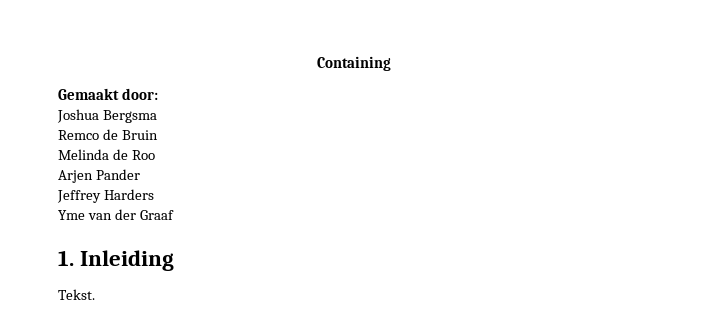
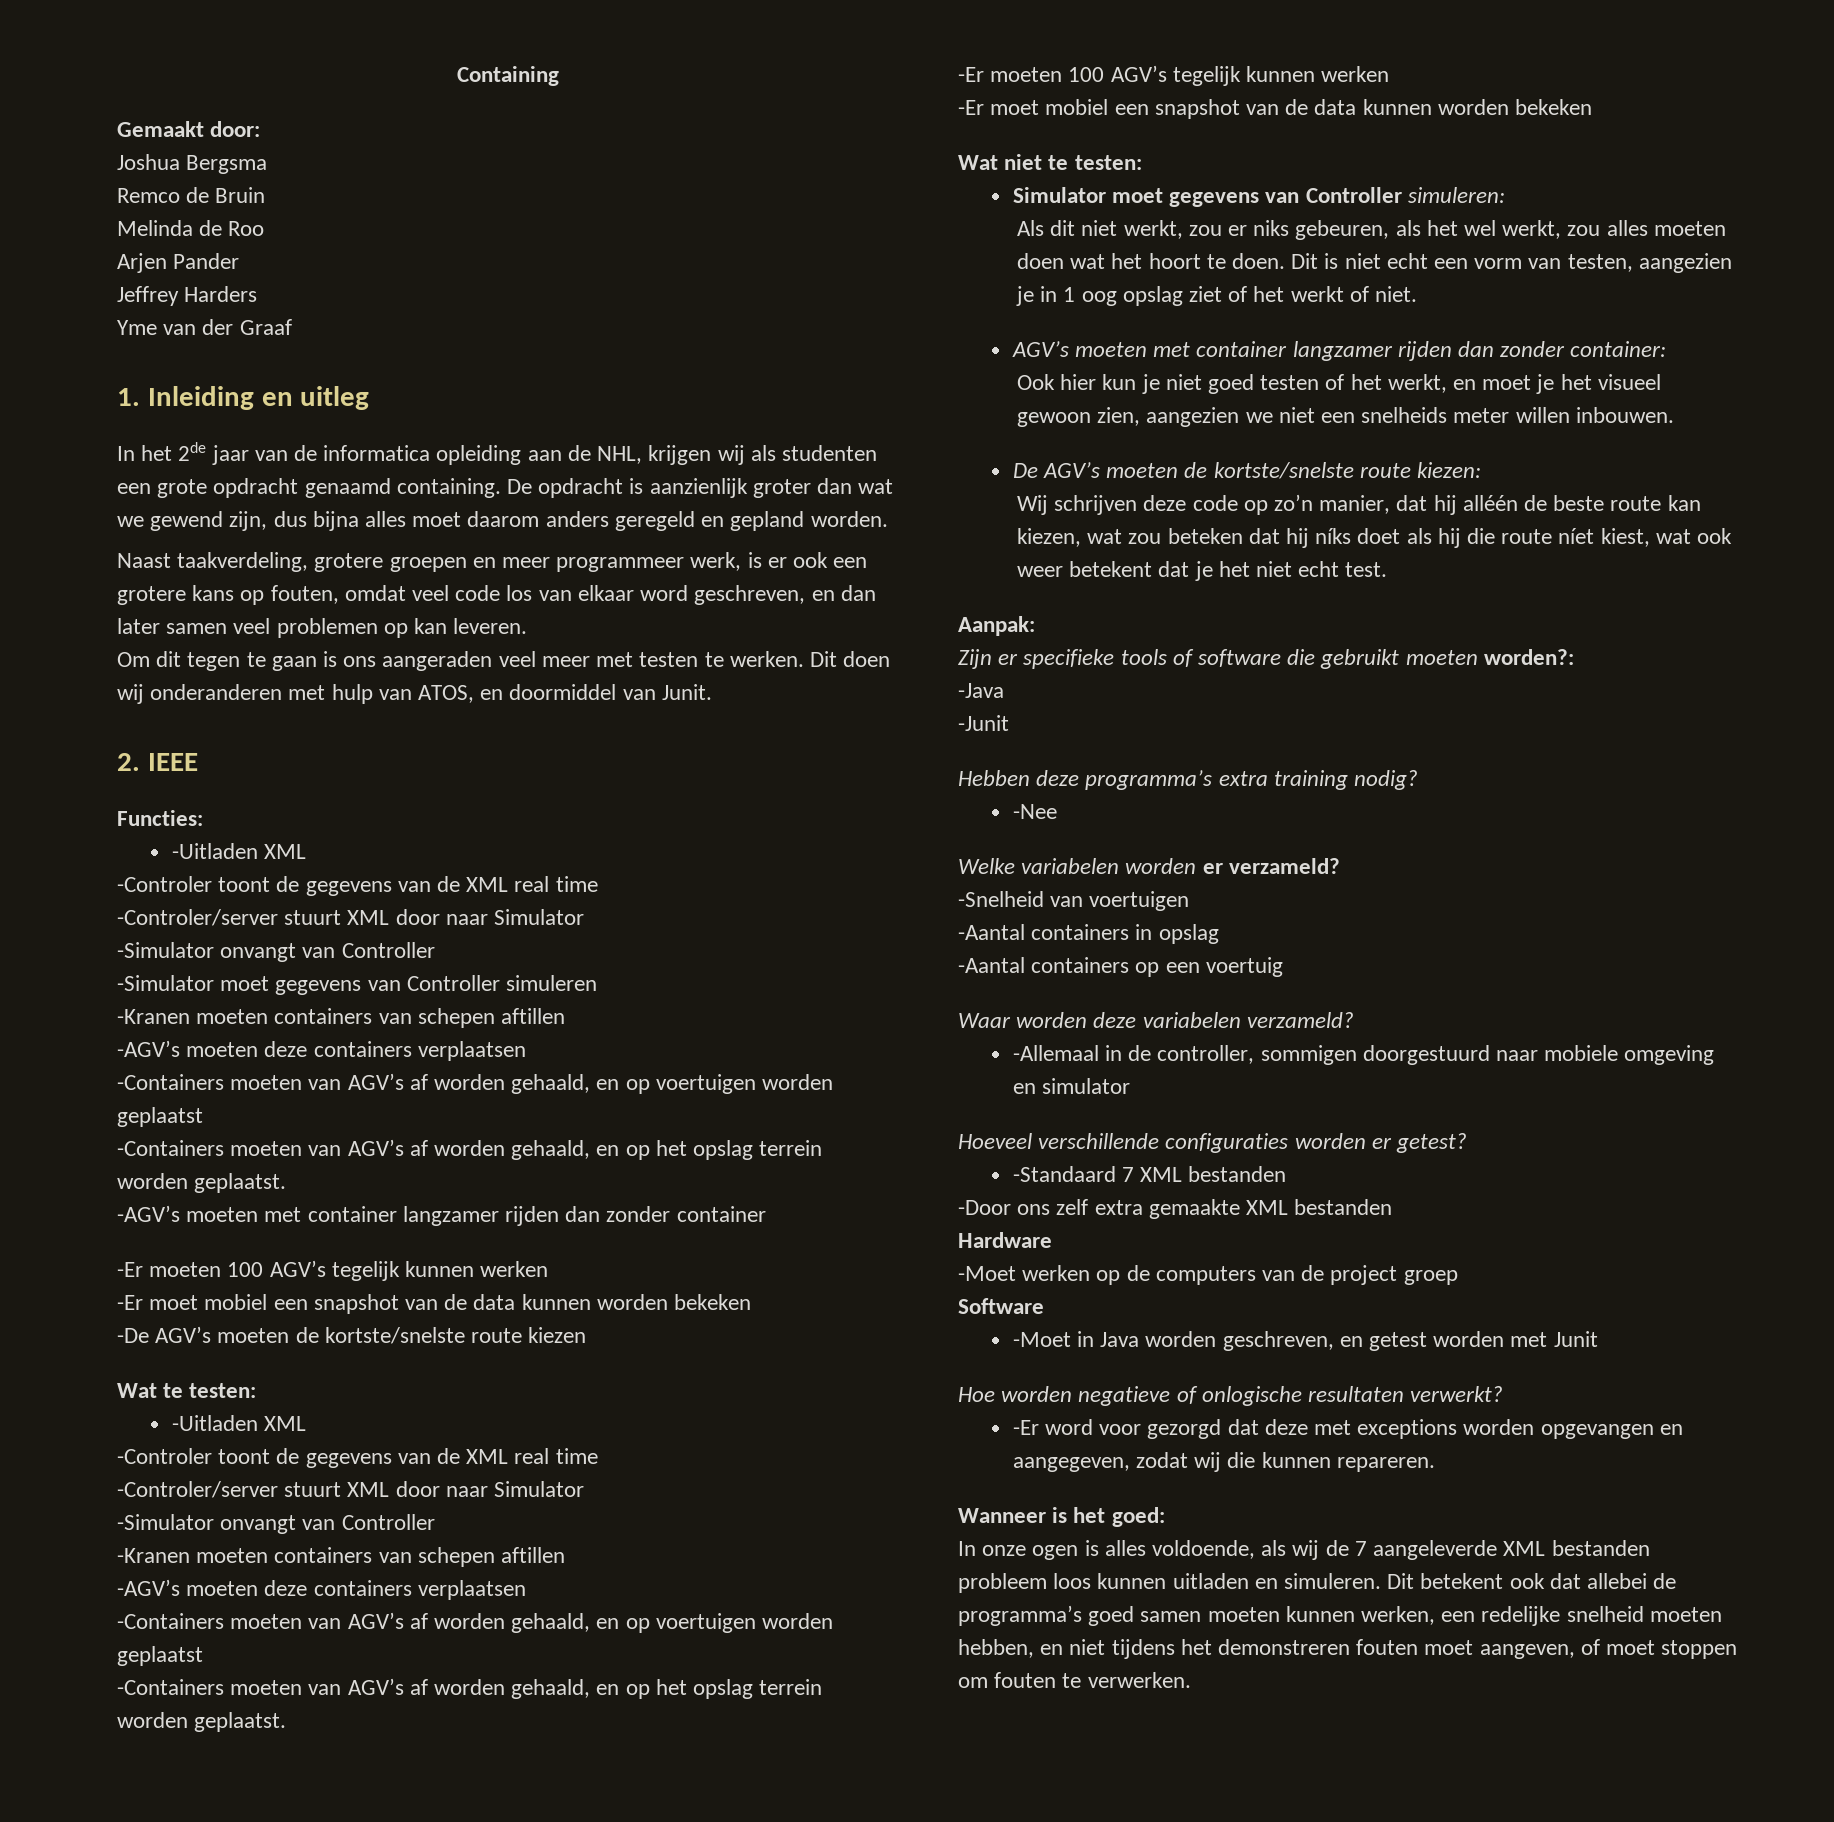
- 1. Inleiding
- Tekst.
+ 1. Inleiding en uitleg
+ In het 2de jaar van de informatica opleiding aan de NHL, krijgen wij als studenten een grote opdracht genaamd containing. De opdracht is aanzienlijk groter dan wat we gewend zijn, dus bijna alles moet daarom anders geregeld en gepland worden.
+ Naast taakverdeling, grotere groepen en meer programmeer werk, is er ook een grotere kans op fouten, omdat veel code los van elkaar word geschreven, en dan later samen veel problemen op kan leveren.
+ Om dit tegen te gaan is ons aangeraden veel meer met testen te werken. Dit doen wij onderanderen met hulp van ATOS, en doormiddel van Junit.
+ 2. IEEE
+ Functies:
+ -Uitladen XML
+ -Controler toont de gegevens van de XML real time
+ -Controler/server stuurt XML door naar Simulator
+ -Simulator onvangt van Controller
+ -Simulator moet gegevens van Controller simuleren
+ -Kranen moeten containers van schepen aftillen
+ -AGV’s moeten deze containers verplaatsen
+ -Containers moeten van AGV’s af worden gehaald, en op voertuigen worden geplaatst
+ -Containers moeten van AGV’s af worden gehaald, en op het opslag terrein worden geplaatst.
+ -AGV’s moeten met container langzamer rijden dan zonder container
+ -Er moeten 100 AGV’s tegelijk kunnen werken
+ -Er moet mobiel een snapshot van de data kunnen worden bekeken
+ -De AGV’s moeten de kortste/snelste route kiezen
+ Wat te testen:
+ -Uitladen XML
+ -Controler toont de gegevens van de XML real time
+ -Controler/server stuurt XML door naar Simulator
+ -Simulator onvangt van Controller
+ -Kranen moeten containers van schepen aftillen
+ -AGV’s moeten deze containers verplaatsen
+ -Containers moeten van AGV’s af worden gehaald, en op voertuigen worden geplaatst
+ -Containers moeten van AGV’s af worden gehaald, en op het opslag terrein worden geplaatst.
+ -Er moeten 100 AGV’s tegelijk kunnen werken
+ -Er moet mobiel een snapshot van de data kunnen worden bekeken
+ Wat niet te testen:
+ Simulator moet gegevens van Controller simuleren:
+ Als dit niet werkt, zou er niks gebeuren, als het wel werkt, zou alles moeten doen wat het hoort te doen. Dit is niet echt een vorm van testen, aangezien je in 1 oog opslag ziet of het werkt of niet.
+ AGV’s moeten met container langzamer rijden dan zonder container:
+ Ook hier kun je niet goed testen of het werkt, en moet je het visueel gewoon zien, aangezien we niet een snelheids meter willen inbouwen.
+ De AGV’s moeten de kortste/snelste route kiezen:
+ Wij schrijven deze code op zo’n manier, dat hij alléén de beste route kan kiezen, wat zou beteken dat hij níks doet als hij die route níet kiest, wat ook weer betekent dat je het niet echt test.
+ Aanpak:
+ Zijn er specifieke tools of software die gebruikt moeten worden?:
+ -Java
+ -Junit
+ Hebben deze programma’s extra training nodig?
+ -Nee
+ Welke variabelen worden er verzameld?
+ -Snelheid van voertuigen
+ -Aantal containers in opslag
+ -Aantal containers op een voertuig
+ Waar worden deze variabelen verzameld?
+ -Allemaal in de controller, sommigen doorgestuurd naar mobiele omgeving en simulator
+ Hoeveel verschillende configuraties worden er getest?
+ -Standaard 7 XML bestanden
+ -Door ons zelf extra gemaakte XML bestanden
+ Hardware
+ -Moet werken op de computers van de project groep
+ Software
+ -Moet in Java worden geschreven, en getest worden met Junit
+ Hoe worden negatieve of onlogische resultaten verwerkt?
+ -Er word voor gezorgd dat deze met exceptions worden opgevangen en aangegeven, zodat wij die kunnen repareren.
+ Wanneer is het goed:
+ In onze ogen is alles voldoende, als wij de 7 aangeleverde XML bestanden probleem loos kunnen uitladen en simuleren. Dit betekent ook dat allebei de programma’s goed samen moeten kunnen werken, een redelijke snelheid moeten hebben, en niet tijdens het demonstreren fouten moet aangeven, of moet stoppen om fouten te verwerken.

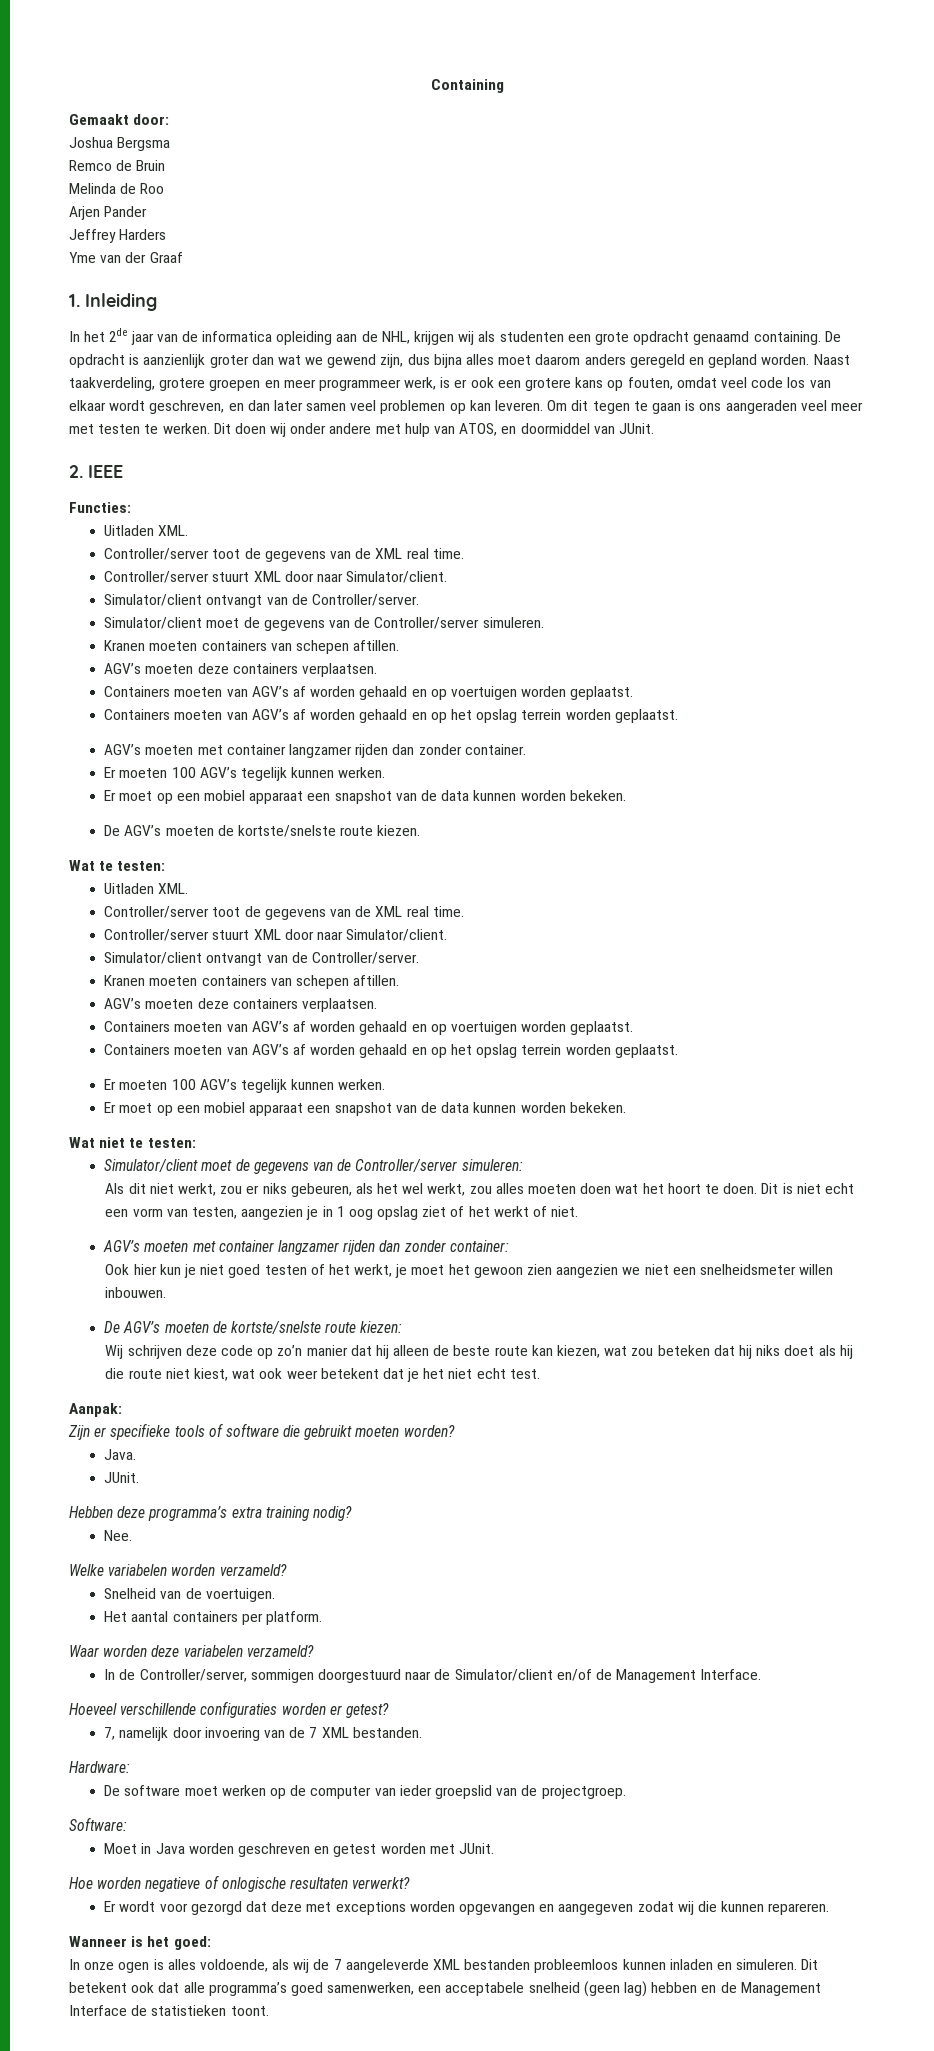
- 1. Inleiding en uitleg
+ 1. Inleiding
- De opdracht is aanzienlijk groter dan wat we gewend zijn, dus bijna alles moet daarom anders geregeld en gepland worden.
- Naast taakverdeling, grotere groepen en meer programmeer werk, is er ook een grotere kans op fouten, omdat veel code los van elkaar word geschreven, en dan later samen veel problemen op kan leveren.
- Om dit tegen te gaan is ons aangeraden veel meer met testen te werken.
+ De opdracht is aanzienlijk groter dan wat we gewend zijn, dus bijna alles moet daarom anders geregeld en gepland worden. Naast taakverdeling, grotere groepen en meer programmeer werk, is er ook een grotere kans op fouten, omdat veel code los van elkaar wordt geschreven, en dan later samen veel problemen op kan leveren. Om dit tegen te gaan is ons aangeraden veel meer met testen te werken.
- Dit doen wij onderanderen met hulp van ATOS, en doormiddel van Junit.
+ Dit doen wij onder andere met hulp van ATOS, en doormiddel van JUnit.
  Functies:
- -Uitladen XML
- -Controler toont de gegevens van de XML real time
- -Controler/server stuurt XML door naar Simulator
- -Simulator onvangt van Controller
- -Simulator moet gegevens van Controller simuleren
- -Kranen moeten containers van schepen aftillen
- -AGV’s moeten deze containers verplaatsen
- -Containers moeten van AGV’s af worden gehaald, en op voertuigen worden geplaatst
- -Containers moeten van AGV’s af worden gehaald, en op het opslag terrein worden geplaatst.
- -AGV’s moeten met container langzamer rijden dan zonder container
- -Er moeten 100 AGV’s tegelijk kunnen werken
- -Er moet mobiel een snapshot van de data kunnen worden bekeken
- -De AGV’s moeten de kortste/snelste route kiezen
+ Uitladen XML.
+ Controller/server toot de gegevens van de XML real time.
+ Controller/server stuurt XML door naar Simulator/client.
+ Simulator/client ontvangt van de Controller/server.
+ Simulator/client moet de gegevens van de Controller/server simuleren.
+ Kranen moeten containers van schepen aftillen.
+ AGV’s moeten deze containers verplaatsen.
+ Containers moeten van AGV’s af worden gehaald en op voertuigen worden geplaatst.
+ Containers moeten van AGV’s af worden gehaald en op het opslag terrein worden geplaatst.
+ AGV’s moeten met container langzamer rijden dan zonder container.
+ Er moeten 100 AGV’s tegelijk kunnen werken.
+ Er moet op een mobiel apparaat een snapshot van de data kunnen worden bekeken.
+ De AGV’s moeten de kortste/snelste route kiezen.
  Wat te testen:
- -Uitladen XML
- -Controler toont de gegevens van de XML real time
- -Controler/server stuurt XML door naar Simulator
- -Simulator onvangt van Controller
- -Kranen moeten containers van schepen aftillen
- -AGV’s moeten deze containers verplaatsen
- -Containers moeten van AGV’s af worden gehaald, en op voertuigen worden geplaatst
- -Containers moeten van AGV’s af worden gehaald, en op het opslag terrein worden geplaatst.
- -Er moeten 100 AGV’s tegelijk kunnen werken
- -Er moet mobiel een snapshot van de data kunnen worden bekeken
+ Uitladen XML.
+ Controller/server toot de gegevens van de XML real time.
+ Controller/server stuurt XML door naar Simulator/client.
+ Simulator/client ontvangt van de Controller/server.
+ Kranen moeten containers van schepen aftillen.
+ AGV’s moeten deze containers verplaatsen.
+ Containers moeten van AGV’s af worden gehaald en op voertuigen worden geplaatst.
+ Containers moeten van AGV’s af worden gehaald en op het opslag terrein worden geplaatst.
+ Er moeten 100 AGV’s tegelijk kunnen werken.
+ Er moet op een mobiel apparaat een snapshot van de data kunnen worden bekeken.
- Simulator moet gegevens van Controller simuleren:
+ Simulator/client moet de gegevens van de Controller/server simuleren:
- Ook hier kun je niet goed testen of het werkt, en moet je het visueel gewoon zien, aangezien we niet een snelheids meter willen inbouwen.
+ Ook hier kun je niet goed testen of het werkt, je moet het gewoon zien aangezien we niet een snelheidsmeter willen inbouwen.
- Wij schrijven deze code op zo’n manier, dat hij alléén de beste route kan kiezen, wat zou beteken dat hij níks doet als hij die route níet kiest, wat ook weer betekent dat je het niet echt test.
+ Wij schrijven deze code op zo’n manier dat hij alleen de beste route kan kiezen, wat zou beteken dat hij niks doet als hij die route niet kiest, wat ook weer betekent dat je het niet echt test.
- Zijn er specifieke tools of software die gebruikt moeten worden?:
- -Java
- -Junit
+ Zijn er specifieke tools of software die gebruikt moeten worden?
+ Java.
+ JUnit.
- -Nee
+ Nee.
- Welke variabelen worden er verzameld?
- -Snelheid van voertuigen
- -Aantal containers in opslag
- -Aantal containers op een voertuig
+ Welke variabelen worden verzameld?
+ Snelheid van de voertuigen.
+ Het aantal containers per platform.
- -Allemaal in de controller, sommigen doorgestuurd naar mobiele omgeving en simulator
+ In de Controller/server, sommigen doorgestuurd naar de Simulator/client en/of de Management Interface.
- -Standaard 7 XML bestanden
- -Door ons zelf extra gemaakte XML bestanden
- Hardware
- -Moet werken op de computers van de project groep
- Software
- -Moet in Java worden geschreven, en getest worden met Junit
+ 7, namelijk door invoering van de 7 XML bestanden.
+ Hardware:
+ De software moet werken op de computer van ieder groepslid van de projectgroep.
+ Software:
+ Moet in Java worden geschreven en getest worden met JUnit.
- -Er word voor gezorgd dat deze met exceptions worden opgevangen en aangegeven, zodat wij die kunnen repareren.
+ Er wordt voor gezorgd dat deze met exceptions worden opgevangen en aangegeven zodat wij die kunnen repareren.
- In onze ogen is alles voldoende, als wij de 7 aangeleverde XML bestanden probleem loos kunnen uitladen en simuleren.
+ In onze ogen is alles voldoende, als wij de 7 aangeleverde XML bestanden probleemloos kunnen inladen en simuleren.
- Dit betekent ook dat allebei de programma’s goed samen moeten kunnen werken, een redelijke snelheid moeten hebben, en niet tijdens het demonstreren fouten moet aangeven, of moet stoppen om fouten te verwerken.
+ Dit betekent ook dat alle programma’s goed samenwerken, een acceptabele snelheid (geen lag) hebben en de Management Interface de statistieken toont.

